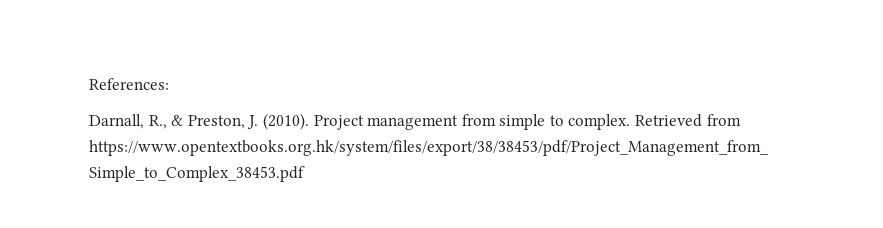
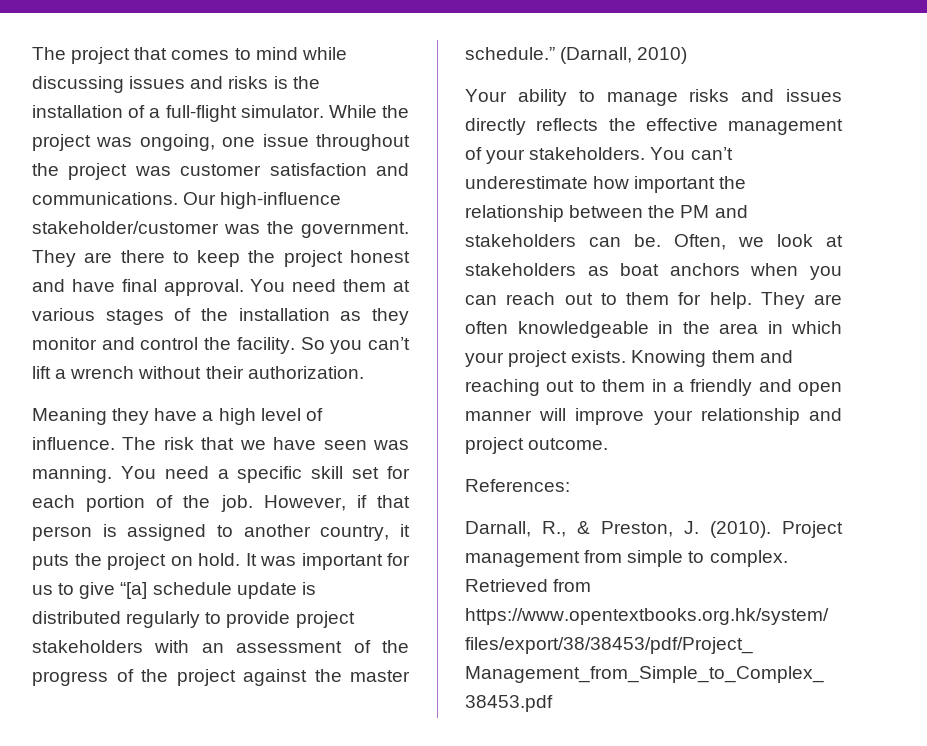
+ The project that comes to mind while discussing issues and risks is the installation of a full-flight simulator. While the project was ongoing, one issue throughout the project was customer satisfaction and communications. Our high-influence stakeholder/customer was the government. They are there to keep the project honest and have final approval. You need them at various stages of the installation as they monitor and control the facility. So you can’t lift a wrench without their authorization.
+ Meaning they have a high level of influence. The risk that we have seen was manning. You need a specific skill set for each portion of the job. However, if that person is assigned to another country, it puts the project on hold. It was important for us to give “[a] schedule update is distributed regularly to provide project stakeholders with an assessment of the progress of the project against the master schedule.” (Darnall, 2010)
+ Your ability to manage risks and issues directly reflects the effective management of your stakeholders. You can’t underestimate how important the relationship between the PM and stakeholders can be. Often, we look at stakeholders as boat anchors when you can reach out to them for help. They are often knowledgeable in the area in which your project exists. Knowing them and reaching out to them in a friendly and open manner will improve your relationship and project outcome.

